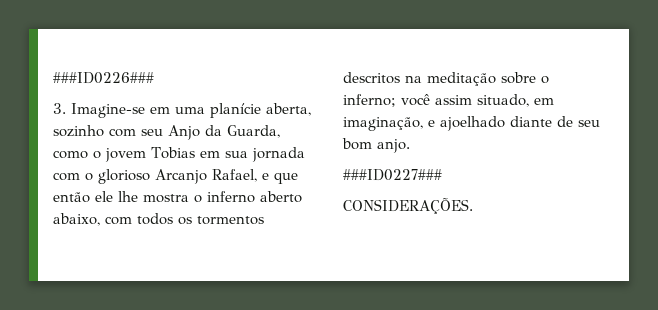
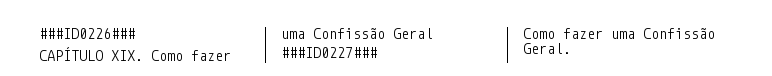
- 3. Imagine-se em uma planície aberta, sozinho com seu Anjo da Guarda, como o jovem Tobias em sua jornada com o glorioso Arcanjo Rafael, e que então ele lhe mostra o inferno aberto abaixo, com todos os tormentos descritos na meditação sobre o inferno; você assim situado, em imaginação, e ajoelhado diante de seu bom anjo.
+ CAPÍTULO XIX. Como fazer uma Confissão Geral
  ###ID0227###
- CONSIDERAÇÕES.
+ Como fazer uma Confissão Geral.

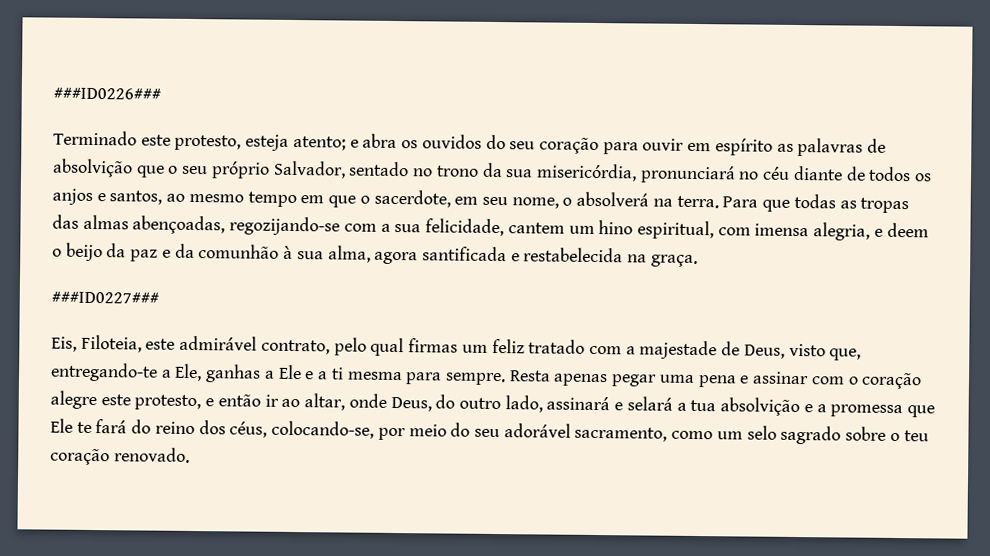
- CAPÍTULO XIX. Como fazer uma Confissão Geral
+ Terminado este protesto, esteja atento; e abra os ouvidos do seu coração para ouvir em espírito as palavras de absolvição que o seu próprio Salvador, sentado no trono da sua misericórdia, pronunciará no céu diante de todos os anjos e santos, ao mesmo tempo em que o sacerdote, em seu nome, o absolverá na terra. Para que todas as tropas das almas abençoadas, regozijando-se com a sua felicidade, cantem um hino espiritual, com imensa alegria, e deem o beijo da paz e da comunhão à sua alma, agora santificada e restabelecida na graça.
  ###ID0227###
- Como fazer uma Confissão Geral.
+ Eis, Filoteia, este admirável contrato, pelo qual firmas um feliz tratado com a majestade de Deus, visto que, entregando-te a Ele, ganhas a Ele e a ti mesma para sempre. Resta apenas pegar uma pena e assinar com o coração alegre este protesto, e então ir ao altar, onde Deus, do outro lado, assinará e selará a tua absolvição e a promessa que Ele te fará do reino dos céus, colocando-se, por meio do seu adorável sacramento, como um selo sagrado sobre o teu coração renovado.

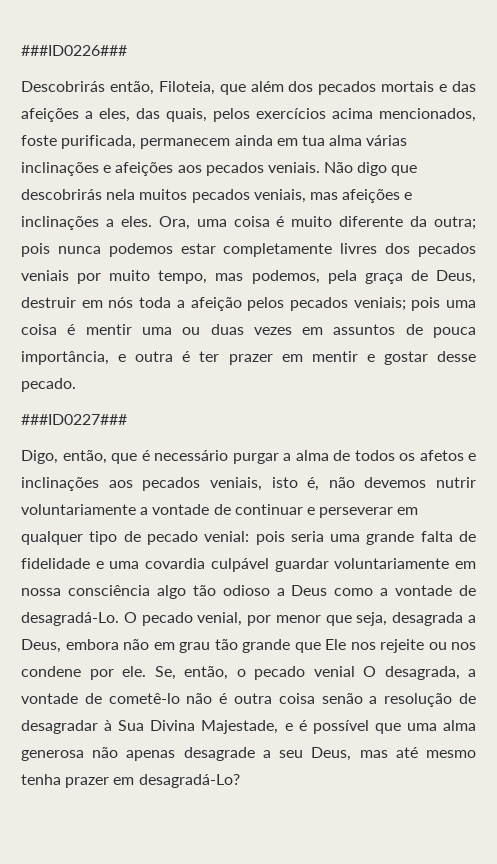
- Terminado este protesto, esteja atento; e abra os ouvidos do seu coração para ouvir em espírito as palavras de absolvição que o seu próprio Salvador, sentado no trono da sua misericórdia, pronunciará no céu diante de todos os anjos e santos, ao mesmo tempo em que o sacerdote, em seu nome, o absolverá na terra. Para que todas as tropas das almas abençoadas, regozijando-se com a sua felicidade, cantem um hino espiritual, com imensa alegria, e deem o beijo da paz e da comunhão à sua alma, agora santificada e restabelecida na graça.
+ Descobrirás então, Filoteia, que além dos pecados mortais e das afeições a eles, das quais, pelos exercícios acima mencionados, foste purificada, permanecem ainda em tua alma várias inclinações e afeições aos pecados veniais. Não digo que descobrirás nela muitos pecados veniais, mas afeições e inclinações a eles. Ora, uma coisa é muito diferente da outra; pois nunca podemos estar completamente livres dos pecados veniais por muito tempo, mas podemos, pela graça de Deus, destruir em nós toda a afeição pelos pecados veniais; pois uma coisa é mentir uma ou duas vezes em assuntos de pouca importância, e outra é ter prazer em mentir e gostar desse pecado.
  ###ID0227###
- Eis, Filoteia, este admirável contrato, pelo qual firmas um feliz tratado com a majestade de Deus, visto que, entregando-te a Ele, ganhas a Ele e a ti mesma para sempre. Resta apenas pegar uma pena e assinar com o coração alegre este protesto, e então ir ao altar, onde Deus, do outro lado, assinará e selará a tua absolvição e a promessa que Ele te fará do reino dos céus, colocando-se, por meio do seu adorável sacramento, como um selo sagrado sobre o teu coração renovado.
+ Digo, então, que é necessário purgar a alma de todos os afetos e inclinações aos pecados veniais, isto é, não devemos nutrir voluntariamente a vontade de continuar e perseverar em qualquer tipo de pecado venial: pois seria uma grande falta de fidelidade e uma covardia culpável guardar voluntariamente em nossa consciência algo tão odioso a Deus como a vontade de desagradá-Lo. O pecado venial, por menor que seja, desagrada a Deus, embora não em grau tão grande que Ele nos rejeite ou nos condene por ele. Se, então, o pecado venial O desagrada, a vontade de cometê-lo não é outra coisa senão a resolução de desagradar à Sua Divina Majestade, e é possível que uma alma generosa não apenas desagrade a seu Deus, mas até mesmo tenha prazer em desagradá-Lo?

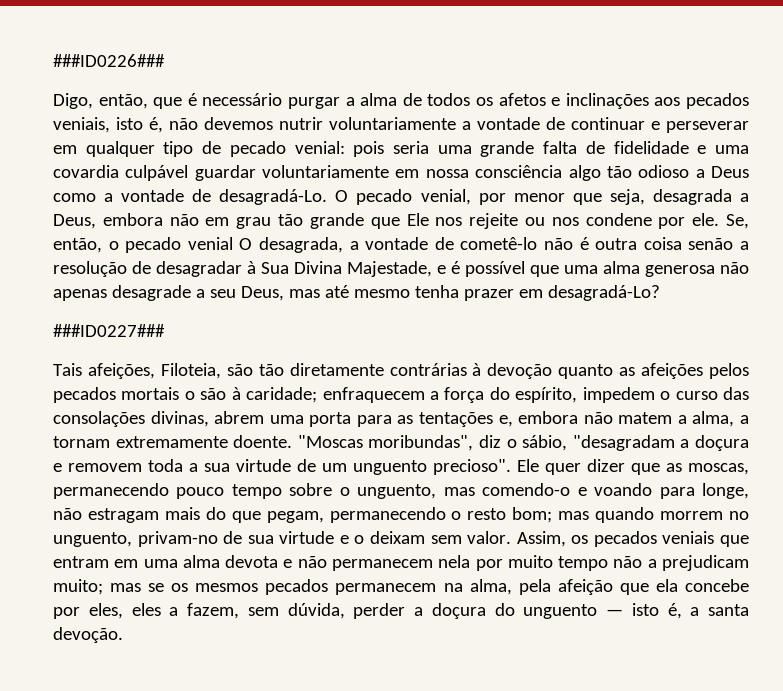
- Descobrirás então, Filoteia, que além dos pecados mortais e das afeições a eles, das quais, pelos exercícios acima mencionados, foste purificada, permanecem ainda em tua alma várias inclinações e afeições aos pecados veniais. Não digo que descobrirás nela muitos pecados veniais, mas afeições e inclinações a eles. Ora, uma coisa é muito diferente da outra; pois nunca podemos estar completamente livres dos pecados veniais por muito tempo, mas podemos, pela graça de Deus, destruir em nós toda a afeição pelos pecados veniais; pois uma coisa é mentir uma ou duas vezes em assuntos de pouca importância, e outra é ter prazer em mentir e gostar desse pecado.
- ###ID0227###
+ ###ID0227###
+ Tais afeições, Filoteia, são tão diretamente contrárias à devoção quanto as afeições pelos pecados mortais o são à caridade; enfraquecem a força do espírito, impedem o curso das consolações divinas, abrem uma porta para as tentações e, embora não matem a alma, a tornam extremamente doente. "Moscas moribundas", diz o sábio, "desagradam a doçura e removem toda a sua virtude de um unguento precioso". Ele quer dizer que as moscas, permanecendo pouco tempo sobre o unguento, mas comendo-o e voando para longe, não estragam mais do que pegam, permanecendo o resto bom; mas quando morrem no unguento, privam-no de sua virtude e o deixam sem valor. Assim, os pecados veniais que entram em uma alma devota e não permanecem nela por muito tempo não a prejudicam muito; mas se os mesmos pecados permanecem na alma, pela afeição que ela concebe por eles, eles a fazem, sem dúvida, perder a doçura do unguento — isto é, a santa devoção.

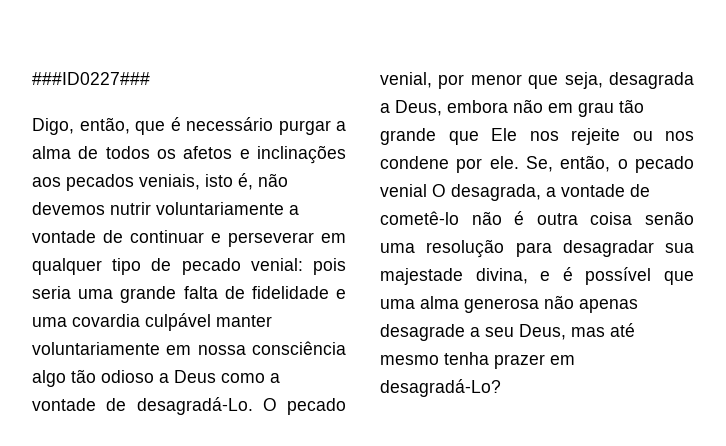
- ###ID0226###
+ ###ID0227###
- Digo, então, que é necessário purgar a alma de todos os afetos e inclinações aos pecados veniais, isto é, não devemos nutrir voluntariamente a vontade de continuar e perseverar em qualquer tipo de pecado venial: pois seria uma grande falta de fidelidade e uma covardia culpável guardar voluntariamente em nossa consciência algo tão odioso a Deus como a vontade de desagradá-Lo.
+ Digo, então, que é necessário purgar a alma de todos os afetos e inclinações aos pecados veniais, isto é, não devemos nutrir voluntariamente a vontade de continuar e perseverar em qualquer tipo de pecado venial: pois seria uma grande falta de fidelidade e uma covardia culpável manter voluntariamente em nossa consciência algo tão odioso a Deus como a vontade de desagradá-Lo.
- Se, então, o pecado venial O desagrada, a vontade de cometê-lo não é outra coisa senão a resolução de desagradar à Sua Divina Majestade, e é possível que uma alma generosa não apenas desagrade a seu Deus, mas até mesmo tenha prazer em desagradá-Lo?
+ Se, então, o pecado venial O desagrada, a vontade de cometê-lo não é outra coisa senão uma resolução para desagradar sua majestade divina, e é possível que uma alma generosa não apenas desagrade a seu Deus, mas até mesmo tenha prazer em desagradá-Lo?
- ###ID0227###
- Tais afeições, Filoteia, são tão diretamente contrárias à devoção quanto as afeições pelos pecados mortais o são à caridade; enfraquecem a força do espírito, impedem o curso das consolações divinas, abrem uma porta para as tentações e, embora não matem a alma, a tornam extremamente doente. "Moscas moribundas", diz o sábio, "desagradam a doçura e removem toda a sua virtude de um unguento precioso". Ele quer dizer que as moscas, permanecendo pouco tempo sobre o unguento, mas comendo-o e voando para longe, não estragam mais do que pegam, permanecendo o resto bom; mas quando morrem no unguento, privam-no de sua virtude e o deixam sem valor. Assim, os pecados veniais que entram em uma alma devota e não permanecem nela por muito tempo não a prejudicam muito; mas se os mesmos pecados permanecem na alma, pela afeição que ela concebe por eles, eles a fazem, sem dúvida, perder a doçura do unguento — isto é, a santa devoção.

